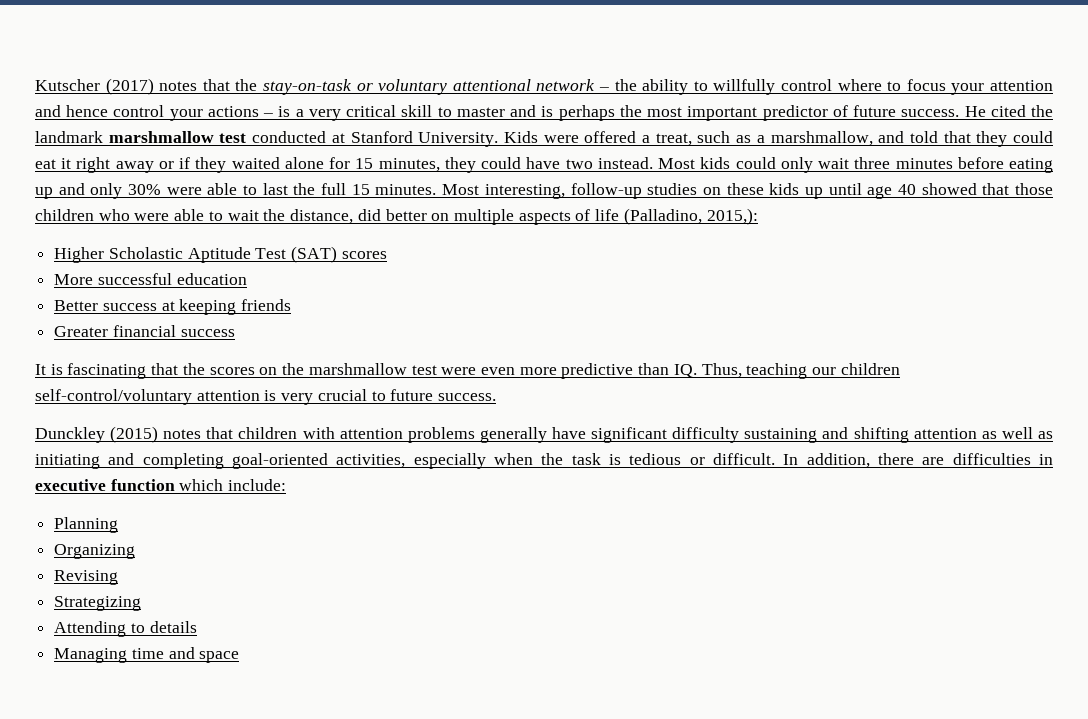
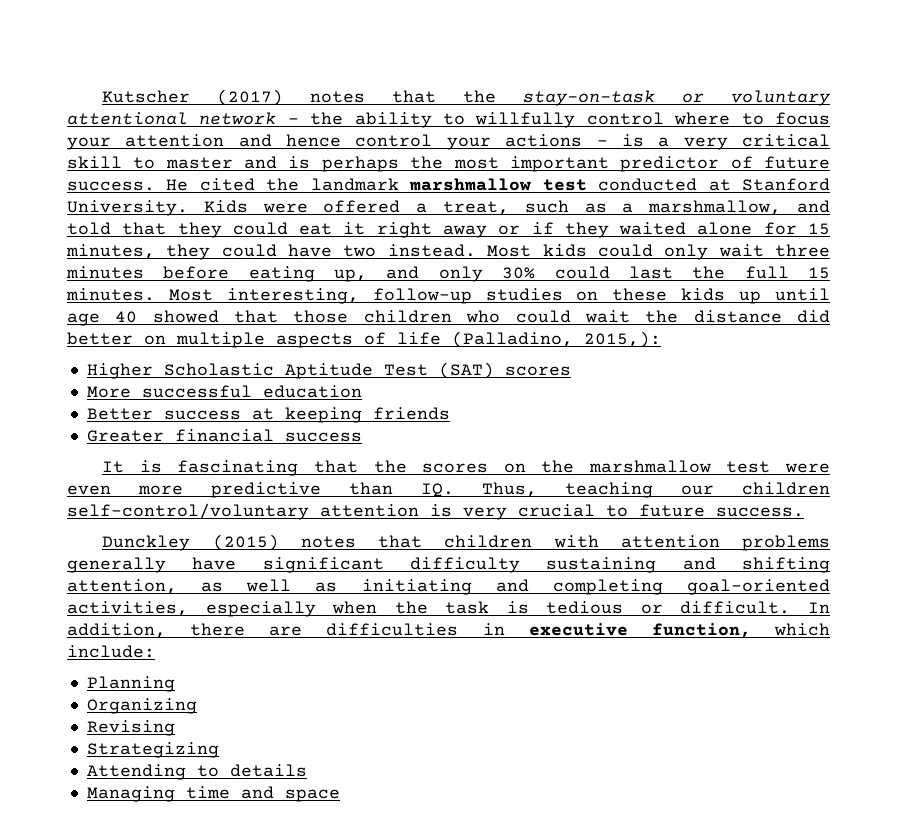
- Most kids could only wait three minutes before eating up and only 30% were able to last the full 15 minutes.
+ Most kids could only wait three minutes before eating up, and only 30% could last the full 15 minutes.
- Most interesting, follow-up studies on these kids up until age 40 showed that those children who were able to wait the distance, did better on multiple aspects of life (Palladino, 2015,):
+ Most interesting, follow-up studies on these kids up until age 40 showed that those children who could wait the distance did better on multiple aspects of life (Palladino, 2015,):
- Dunckley (2015) notes that children with attention problems generally have significant difficulty sustaining and shifting attention as well as initiating and completing goal-oriented activities, especially when the task is tedious or difficult.
+ Dunckley (2015) notes that children with attention problems generally have significant difficulty sustaining and shifting attention, as well as initiating and completing goal-oriented activities, especially when the task is tedious or difficult.
- In addition, there are difficulties in executive function which include:
+ In addition, there are difficulties in executive function, which include:

